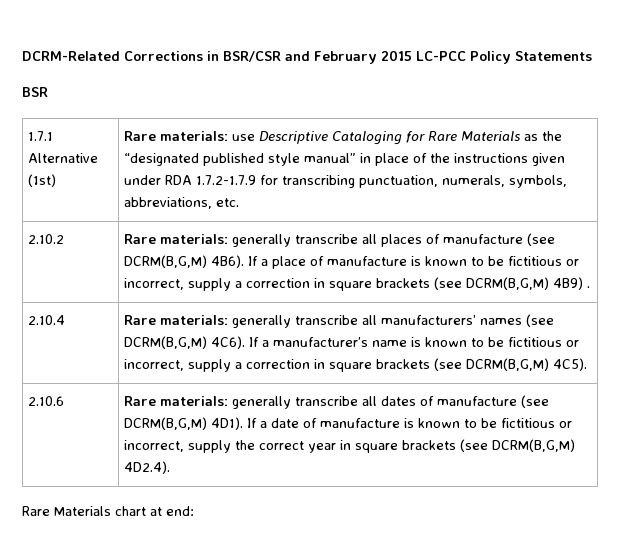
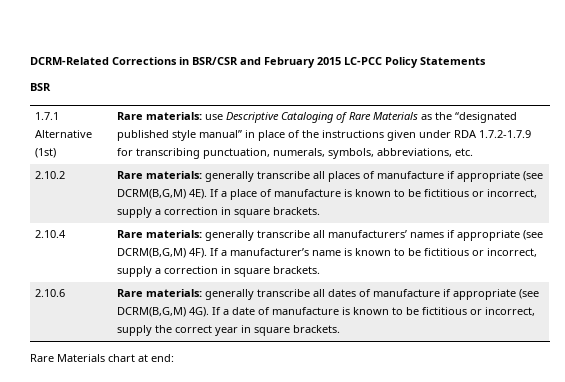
- 1.7.1 Alternative (1st) | Rare materials: use Descriptive Cataloging for Rare Materials as the “designated published style manual” in place of the instructions given under RDA 1.7.2-1.7.9 for transcribing punctuation, numerals, symbols, abbreviations, etc.
+ 1.7.1 Alternative (1st) | Rare materials: use Descriptive Cataloging of Rare Materials as the “designated published style manual” in place of the instructions given under RDA 1.7.2-1.7.9 for transcribing punctuation, numerals, symbols, abbreviations, etc.
- 2.10.2 | Rare materials: generally transcribe all places of manufacture (see DCRM(B,G,M) 4B6). If a place of manufacture is known to be fictitious or incorrect, supply a correction in square brackets (see DCRM(B,G,M) 4B9) .
+ 2.10.2 | Rare materials: generally transcribe all places of manufacture if appropriate (see DCRM(B,G,M) 4E). If a place of manufacture is known to be fictitious or incorrect, supply a correction in square brackets.
- 2.10.4 | Rare materials: generally transcribe all manufacturers’ names (see DCRM(B,G,M) 4C6). If a manufacturer’s name is known to be fictitious or incorrect, supply a correction in square brackets (see DCRM(B,G,M) 4C5).
+ 2.10.4 | Rare materials: generally transcribe all manufacturers’ names if appropriate (see DCRM(B,G,M) 4F). If a manufacturer’s name is known to be fictitious or incorrect, supply a correction in square brackets.
- 2.10.6 | Rare materials: generally transcribe all dates of manufacture (see DCRM(B,G,M) 4D1). If a date of manufacture is known to be fictitious or incorrect, supply the correct year in square brackets (see DCRM(B,G,M) 4D2.4).
+ 2.10.6 | Rare materials: generally transcribe all dates of manufacture if appropriate (see DCRM(B,G,M) 4G). If a date of manufacture is known to be fictitious or incorrect, supply the correct year in square brackets.

